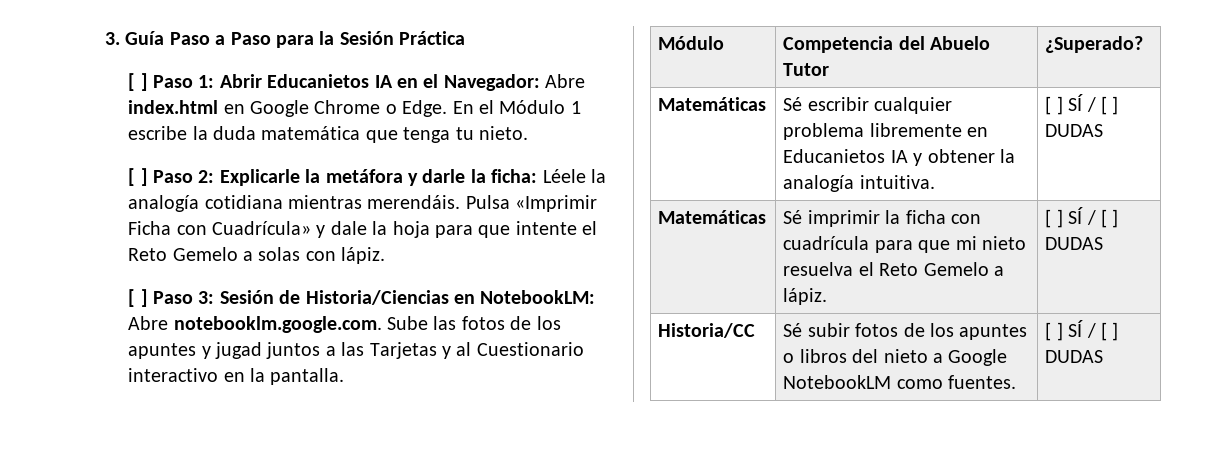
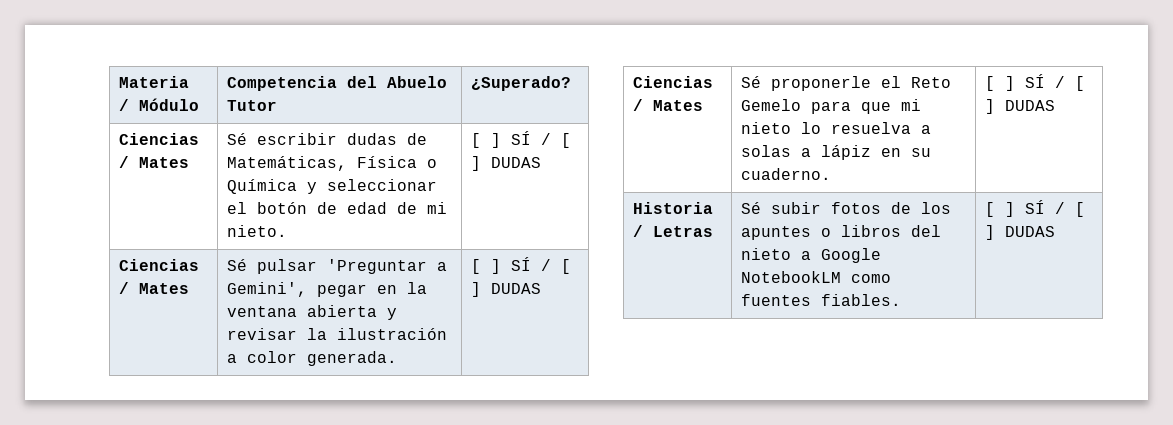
- 3. Guía Paso a Paso para la Sesión Práctica
- [ ] Paso 1: Abrir Educanietos IA en el Navegador: Abre index.html en Google Chrome o Edge. En el Módulo 1 escribe la duda matemática que tenga tu nieto.
- [ ] Paso 2: Explicarle la metáfora y darle la ficha: Léele la analogía cotidiana mientras merendáis. Pulsa «Imprimir Ficha con Cuadrícula» y dale la hoja para que intente el Reto Gemelo a solas con lápiz.
- [ ] Paso 3: Sesión de Historia/Ciencias en NotebookLM: Abre notebooklm.google.com. Sube las fotos de los apuntes y jugad juntos a las Tarjetas y al Cuestionario interactivo en la pantalla.
- Módulo | Competencia del Abuelo Tutor | ¿Superado?
+ Materia / Módulo | Competencia del Abuelo Tutor | ¿Superado?
- Matemáticas | Sé escribir cualquier problema libremente en Educanietos IA y obtener la analogía intuitiva. | [ ] SÍ / [ ] DUDAS
- Matemáticas | Sé imprimir la ficha con cuadrícula para que mi nieto resuelva el Reto Gemelo a lápiz. | [ ] SÍ / [ ] DUDAS
- Historia/CC | Sé subir fotos de los apuntes o libros del nieto a Google NotebookLM como fuentes. | [ ] SÍ / [ ] DUDAS
+ Ciencias / Mates | Sé escribir dudas de Matemáticas, Física o Química y seleccionar el botón de edad de mi nieto. | [ ] SÍ / [ ] DUDAS
+ Ciencias / Mates | Sé pulsar 'Preguntar a Gemini', pegar en la ventana abierta y revisar la ilustración a color generada. | [ ] SÍ / [ ] DUDAS
+ Ciencias / Mates | Sé proponerle el Reto Gemelo para que mi nieto lo resuelva a solas a lápiz en su cuaderno. | [ ] SÍ / [ ] DUDAS
+ Historia / Letras | Sé subir fotos de los apuntes o libros del nieto a Google NotebookLM como fuentes fiables. | [ ] SÍ / [ ] DUDAS

